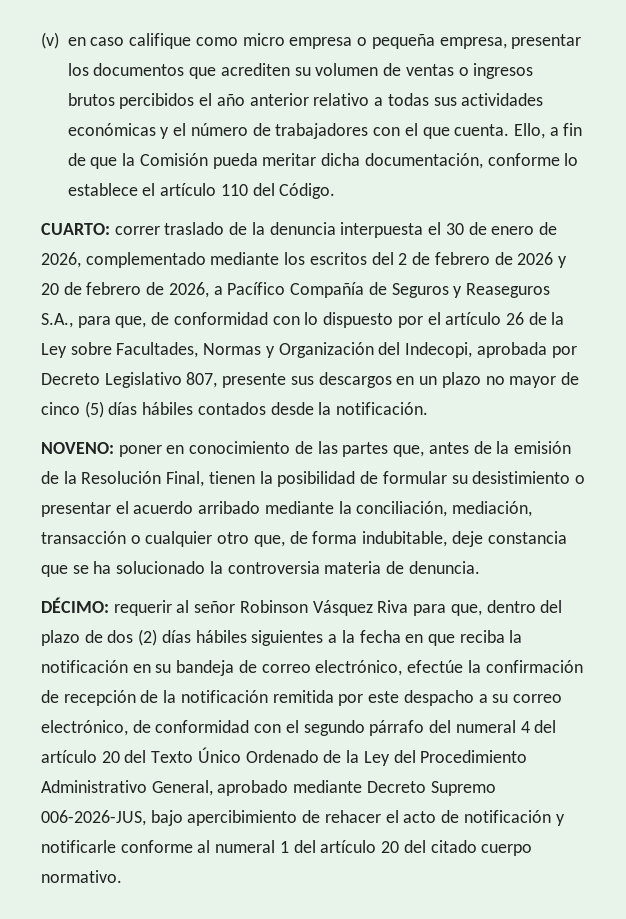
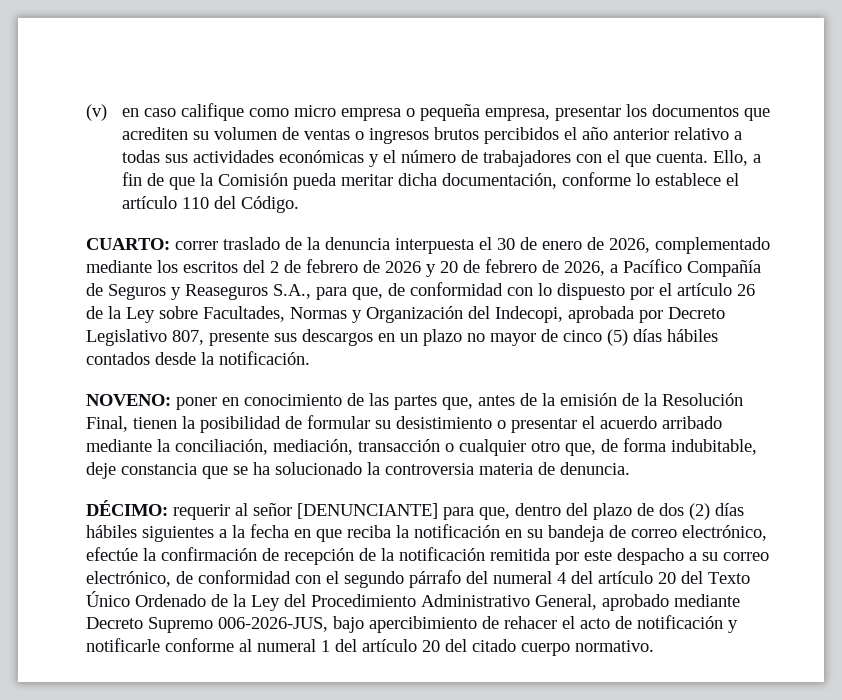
- requerir al señor Robinson Vásquez Riva para que, dentro del plazo de dos (2) días hábiles siguientes a la fecha en que reciba la notificación en su bandeja de correo electrónico, efectúe la confirmación de recepción de la notificación remitida por este despacho a su correo electrónico, de conformidad con el segundo párrafo del numeral 4 del artículo 20 del Texto Único Ordenado de la Ley del Procedimiento Administrativo General, aprobado mediante Decreto Supremo 006-2026-JUS, bajo apercibimiento de rehacer el acto de notificación y notificarle conforme al numeral 1 del artículo 20 del citado cuerpo normativo.
+ requerir al señor [DENUNCIANTE] para que, dentro del plazo de dos (2) días hábiles siguientes a la fecha en que reciba la notificación en su bandeja de correo electrónico, efectúe la confirmación de recepción de la notificación remitida por este despacho a su correo electrónico, de conformidad con el segundo párrafo del numeral 4 del artículo 20 del Texto Único Ordenado de la Ley del Procedimiento Administrativo General, aprobado mediante Decreto Supremo 006-2026-JUS, bajo apercibimiento de rehacer el acto de notificación y notificarle conforme al numeral 1 del artículo 20 del citado cuerpo normativo.

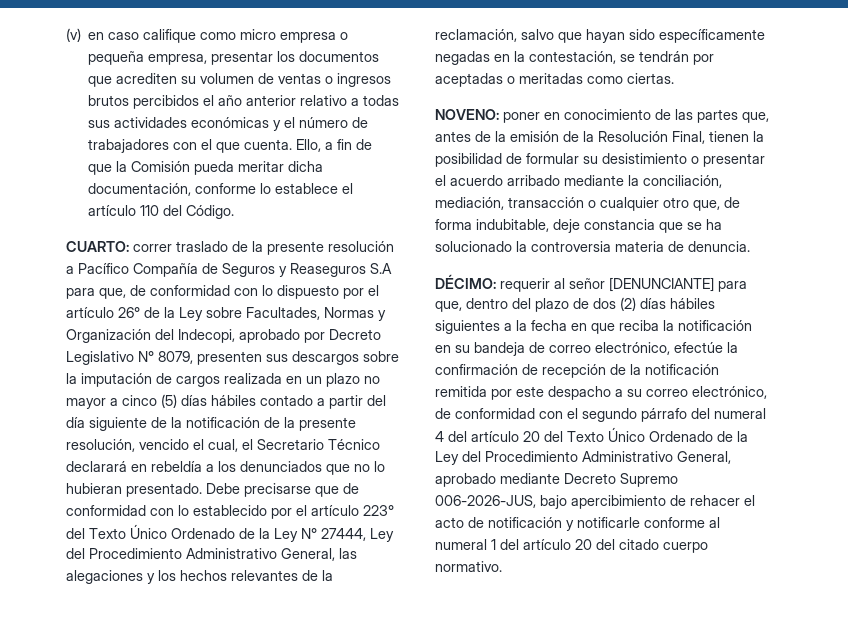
- CUARTO: correr traslado de la denuncia interpuesta el 30 de enero de 2026, complementado mediante los escritos del 2 de febrero de 2026 y 20 de febrero de 2026, a Pacífico Compañía de Seguros y Reaseguros S.A., para que, de conformidad con lo dispuesto por el artículo 26 de la Ley sobre Facultades, Normas y Organización del Indecopi, aprobada por Decreto Legislativo 807, presente sus descargos en un plazo no mayor de cinco (5) días hábiles contados desde la notificación.
+ CUARTO: correr traslado de la presente resolución a Pacífico Compañía de Seguros y Reaseguros S.A para que, de conformidad con lo dispuesto por el artículo 26° de la Ley sobre Facultades, Normas y Organización del Indecopi, aprobado por Decreto Legislativo N° 8079, presenten sus descargos sobre la imputación de cargos realizada en un plazo no mayor a cinco (5) días hábiles contado a partir del día siguiente de la notificación de la presente resolución, vencido el cual, el Secretario Técnico declarará en rebeldía a los denunciados que no lo hubieran presentado. Debe precisarse que de conformidad con lo establecido por el artículo 223° del Texto Único Ordenado de la Ley N° 27444, Ley del Procedimiento Administrativo General, las alegaciones y los hechos relevantes de la reclamación, salvo que hayan sido específicamente negadas en la contestación, se tendrán por aceptadas o meritadas como ciertas.

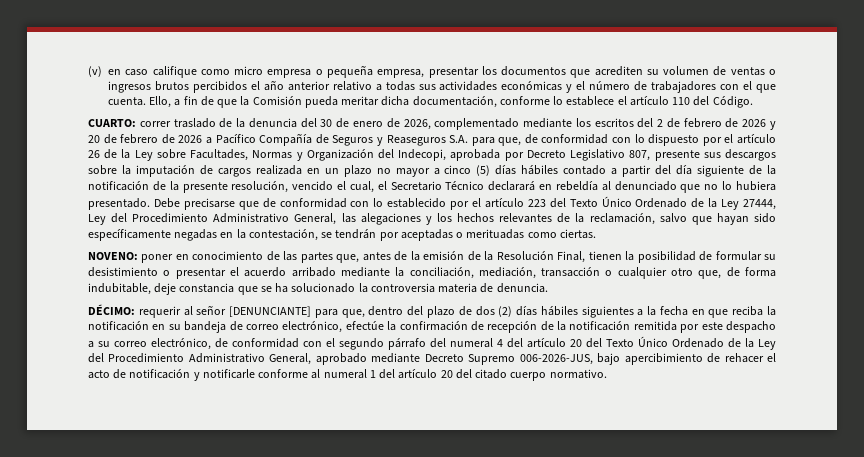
- correr traslado de la presente resolución a Pacífico Compañía de Seguros y Reaseguros S.A para que, de conformidad con lo dispuesto por el artículo 26° de la Ley sobre Facultades, Normas y Organización del Indecopi, aprobado por Decreto Legislativo N° 8079, presenten sus descargos sobre la imputación de cargos realizada en un plazo no mayor a cinco (5) días hábiles contado a partir del día siguiente de la notificación de la presente resolución, vencido el cual, el Secretario Técnico declarará en rebeldía a los denunciados que no lo hubieran presentado.
+ correr traslado de la denuncia del 30 de enero de 2026, complementado mediante los escritos del 2 de febrero de 2026 y 20 de febrero de 2026 a Pacífico Compañía de Seguros y Reaseguros S.A. para que, de conformidad con lo dispuesto por el artículo 26 de la Ley sobre Facultades, Normas y Organización del Indecopi, aprobada por Decreto Legislativo 807, presente sus descargos sobre la imputación de cargos realizada en un plazo no mayor a cinco (5) días hábiles contado a partir del día siguiente de la notificación de la presente resolución, vencido el cual, el Secretario Técnico declarará en rebeldía al denunciado que no lo hubiera presentado.
- Debe precisarse que de conformidad con lo establecido por el artículo 223° del Texto Único Ordenado de la Ley N° 27444, Ley del Procedimiento Administrativo General, las alegaciones y los hechos relevantes de la reclamación, salvo que hayan sido específicamente negadas en la contestación, se tendrán por aceptadas o meritadas como ciertas.
+ Debe precisarse que de conformidad con lo establecido por el artículo 223 del Texto Único Ordenado de la Ley 27444, Ley del Procedimiento Administrativo General, las alegaciones y los hechos relevantes de la reclamación, salvo que hayan sido específicamente negadas en la contestación, se tendrán por aceptadas o merituadas como ciertas.

